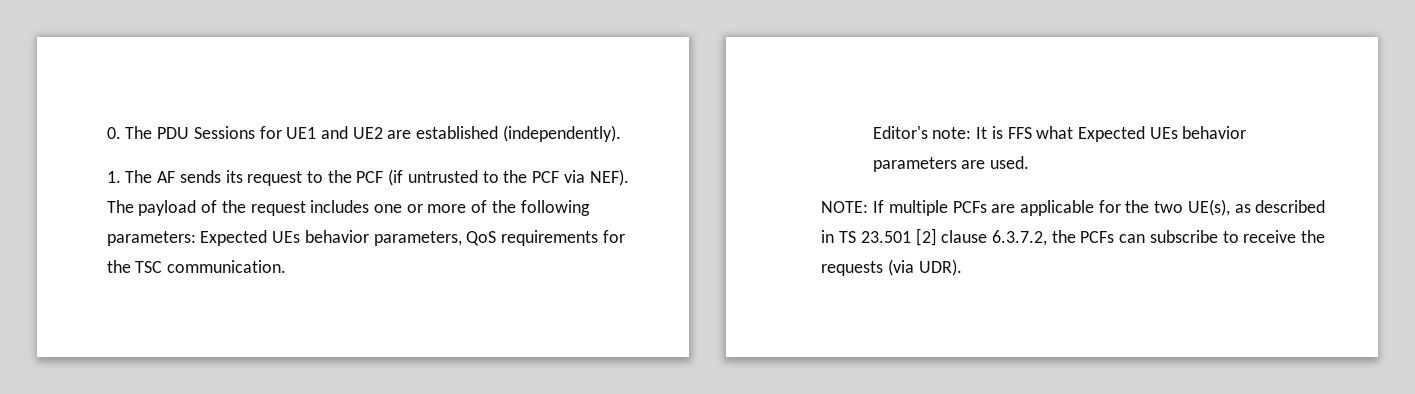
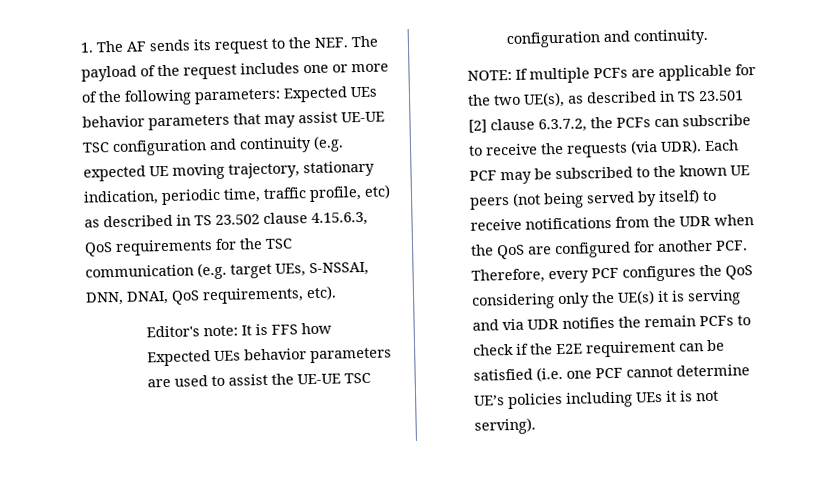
- 0. The PDU Sessions for UE1 and UE2 are established (independently).
- 1. The AF sends its request to the PCF (if untrusted to the PCF via NEF). The payload of the request includes one or more of the following parameters: Expected UEs behavior parameters, QoS requirements for the TSC communication.
+ 1. The AF sends its request to the NEF. The payload of the request includes one or more of the following parameters: Expected UEs behavior parameters that may assist UE-UE TSC configuration and continuity (e.g. expected UE moving trajectory, stationary indication, periodic time, traffic profile, etc) as described in TS 23.502 clause 4.15.6.3, QoS requirements for the TSC communication (e.g. target UEs, S-NSSAI, DNN, DNAI, QoS requirements, etc).
- Editor's note: It is FFS what Expected UEs behavior parameters are used.
+ Editor's note: It is FFS how Expected UEs behavior parameters are used to assist the UE-UE TSC configuration and continuity.
+ Each PCF may be subscribed to the known UE peers (not being served by itself) to receive notifications from the UDR when the QoS are configured for another PCF. Therefore, every PCF configures the QoS considering only the UE(s) it is serving and via UDR notifies the remain PCFs to check if the E2E requirement can be satisfied (i.e. one PCF cannot determine UE’s policies including UEs it is not serving).

